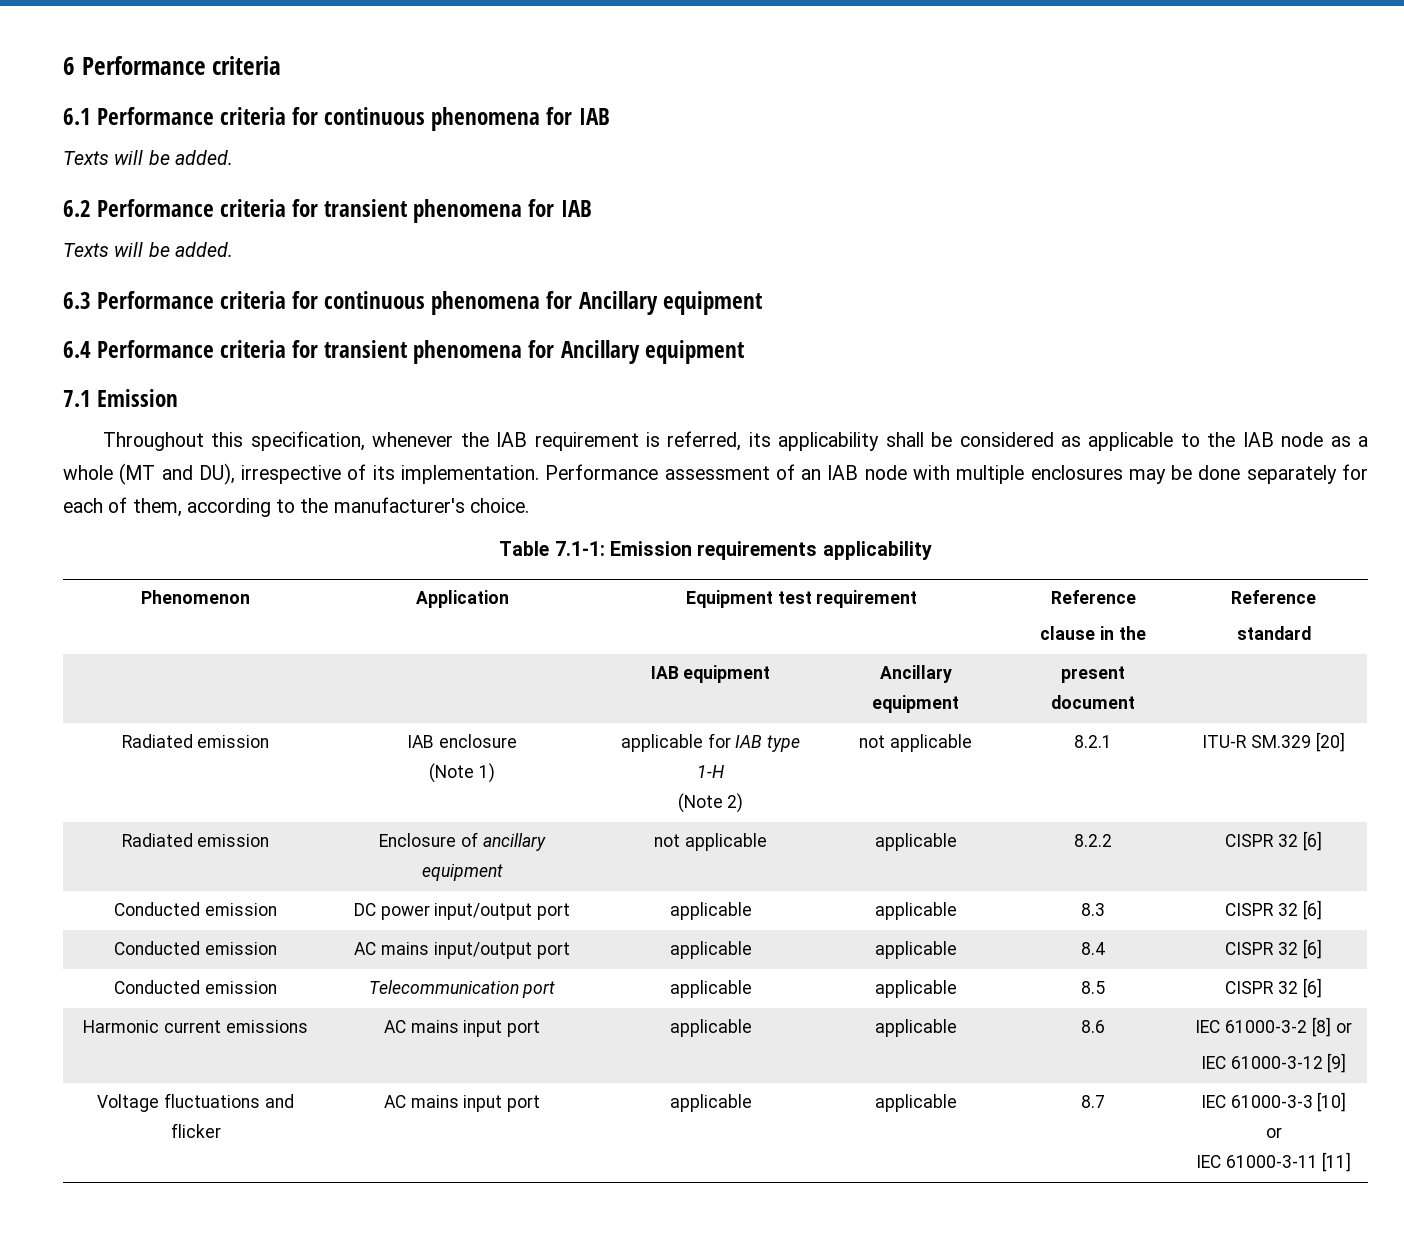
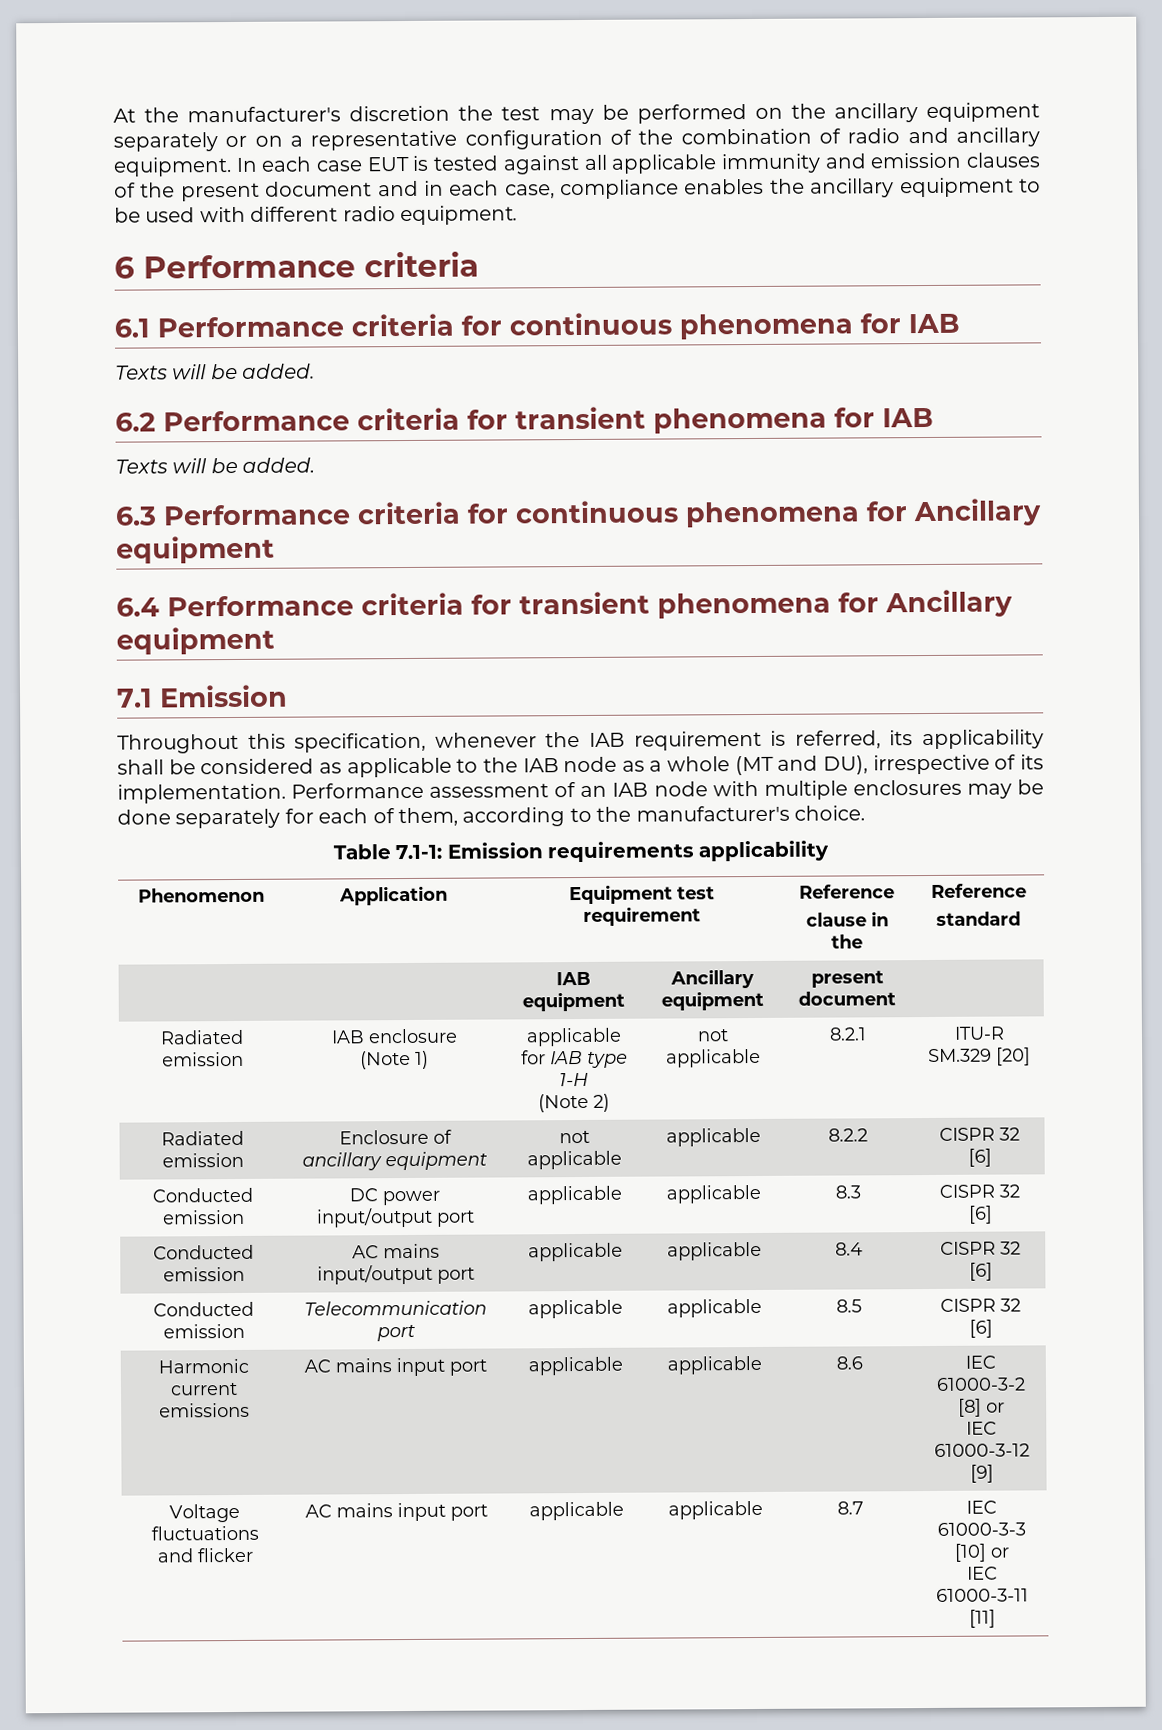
+ At the manufacturer's discretion the test may be performed on the ancillary equipment separately or on a representative configuration of the combination of radio and ancillary equipment. In each case EUT is tested against all applicable immunity and emission clauses of the present document and in each case, compliance enables the ancillary equipment to be used with different radio equipment.

